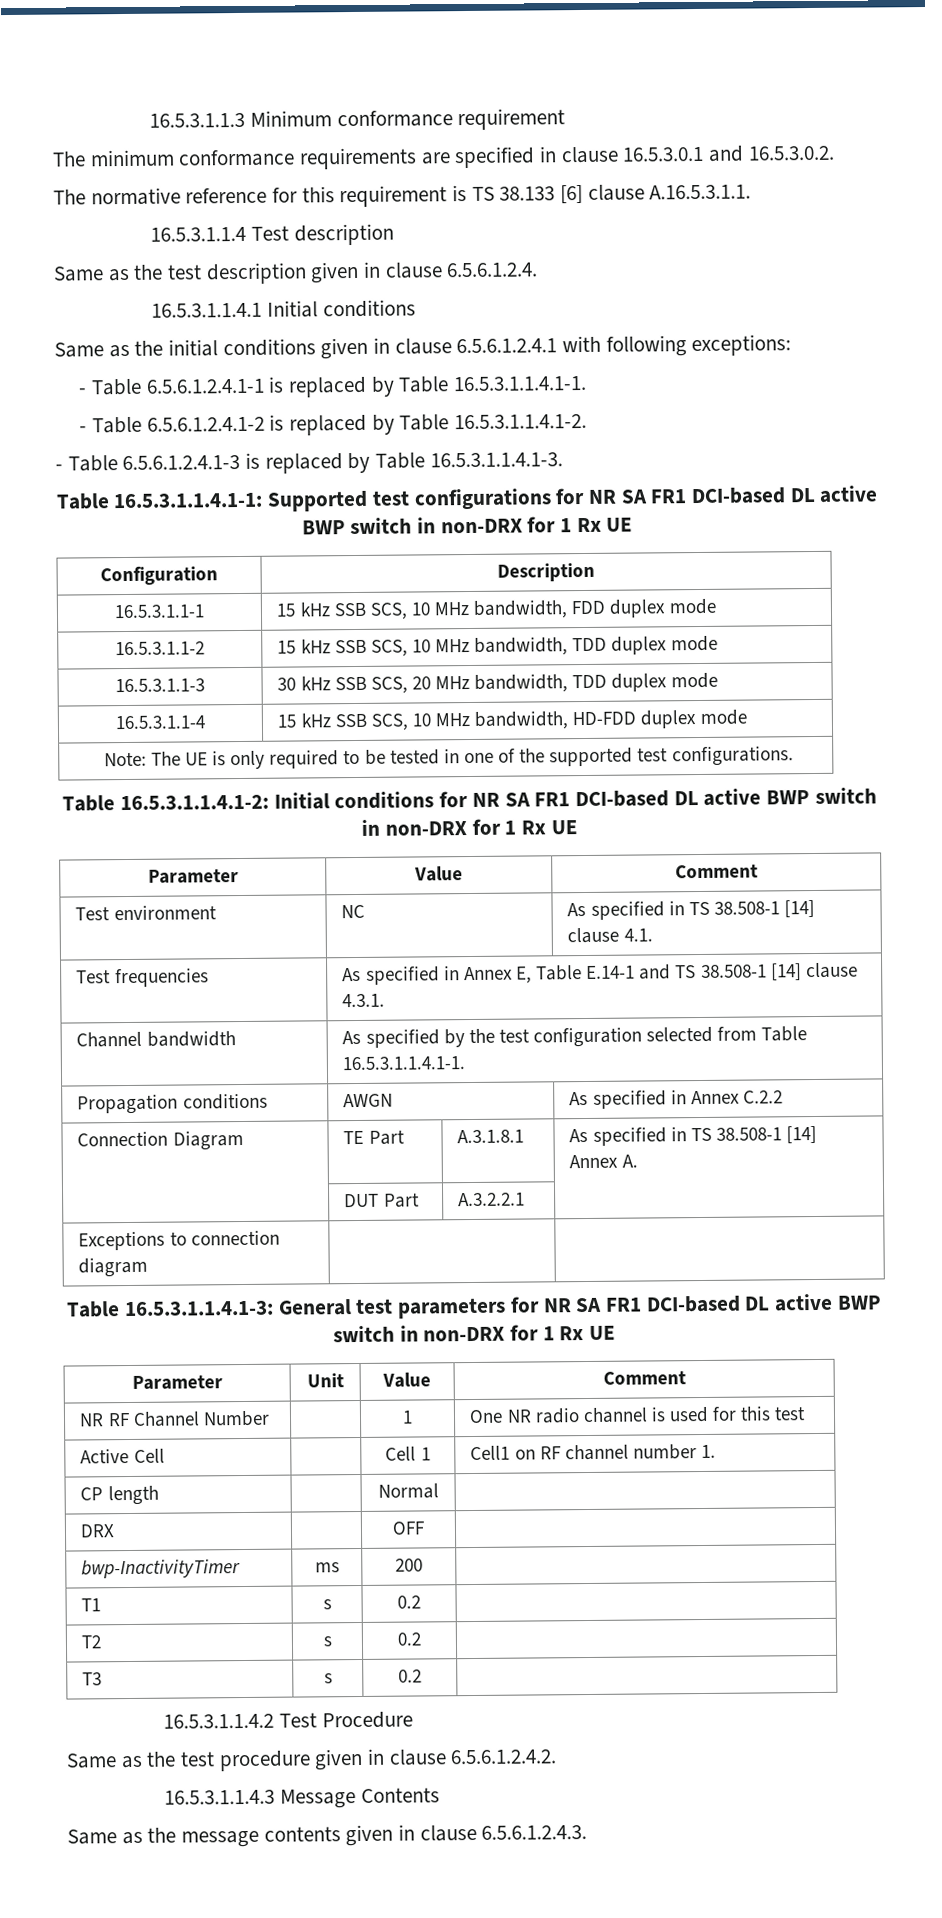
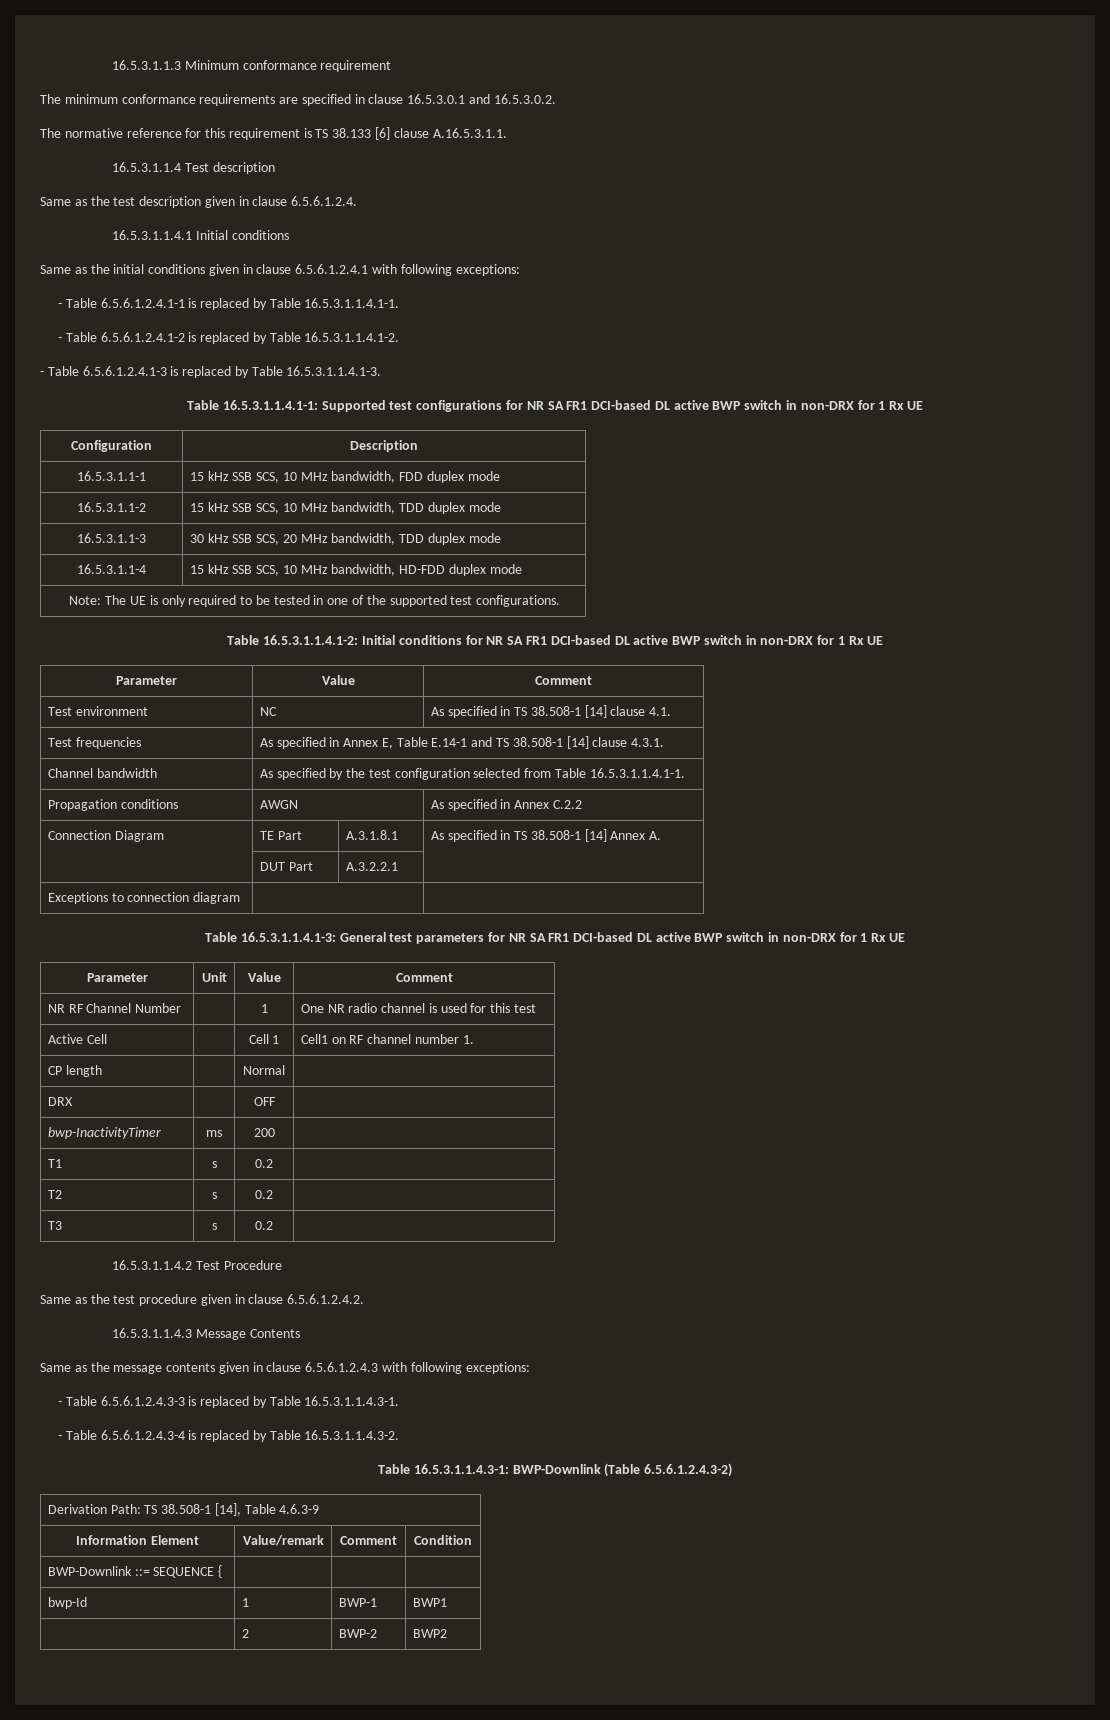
- Same as the message contents given in clause 6.5.6.1.2.4.3.
+ Same as the message contents given in clause 6.5.6.1.2.4.3 with following exceptions:
+ - Table 6.5.6.1.2.4.3-3 is replaced by Table 16.5.3.1.1.4.3-1.
+ - Table 6.5.6.1.2.4.3-4 is replaced by Table 16.5.3.1.1.4.3-2.
+ Table 16.5.3.1.1.4.3-1: BWP-Downlink (Table 6.5.6.1.2.4.3-2)
+ Derivation Path: TS 38.508-1 [14], Table 4.6.3-9
+ Information Element | Value/remark | Comment | Condition
+ BWP-Downlink ::= SEQUENCE { | | |
+ bwp-Id | 1 | BWP-1 | BWP1
+ | 2 | BWP-2 | BWP2

